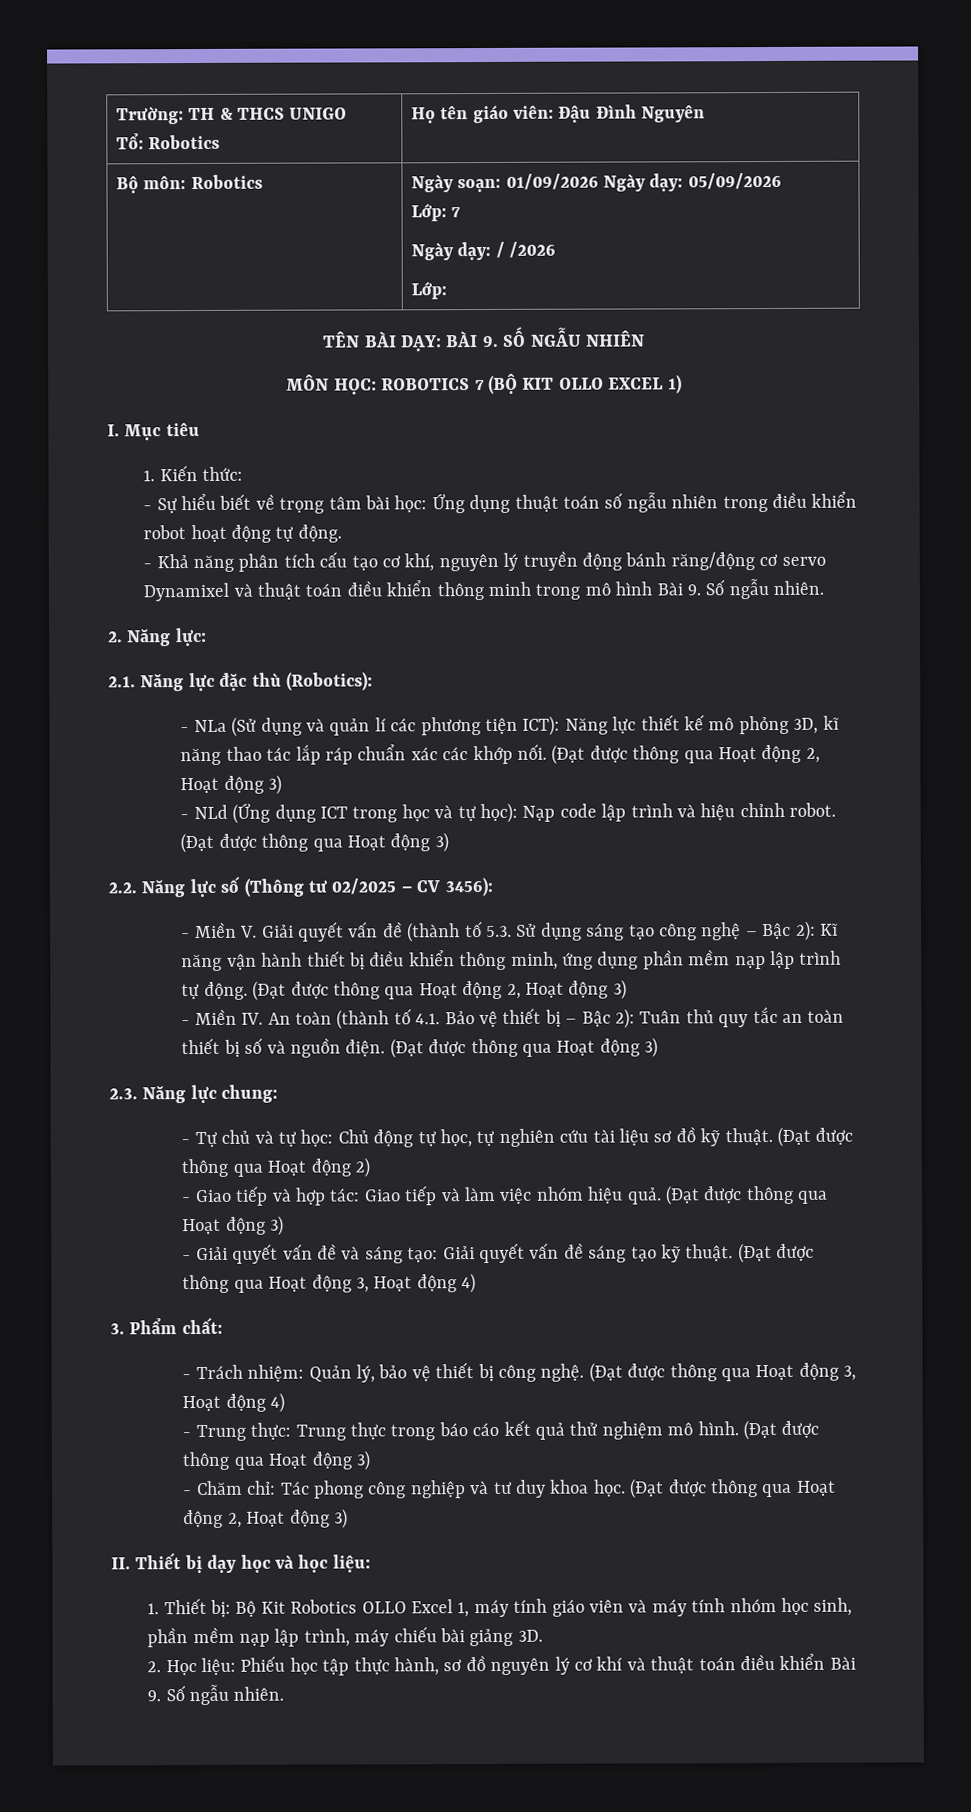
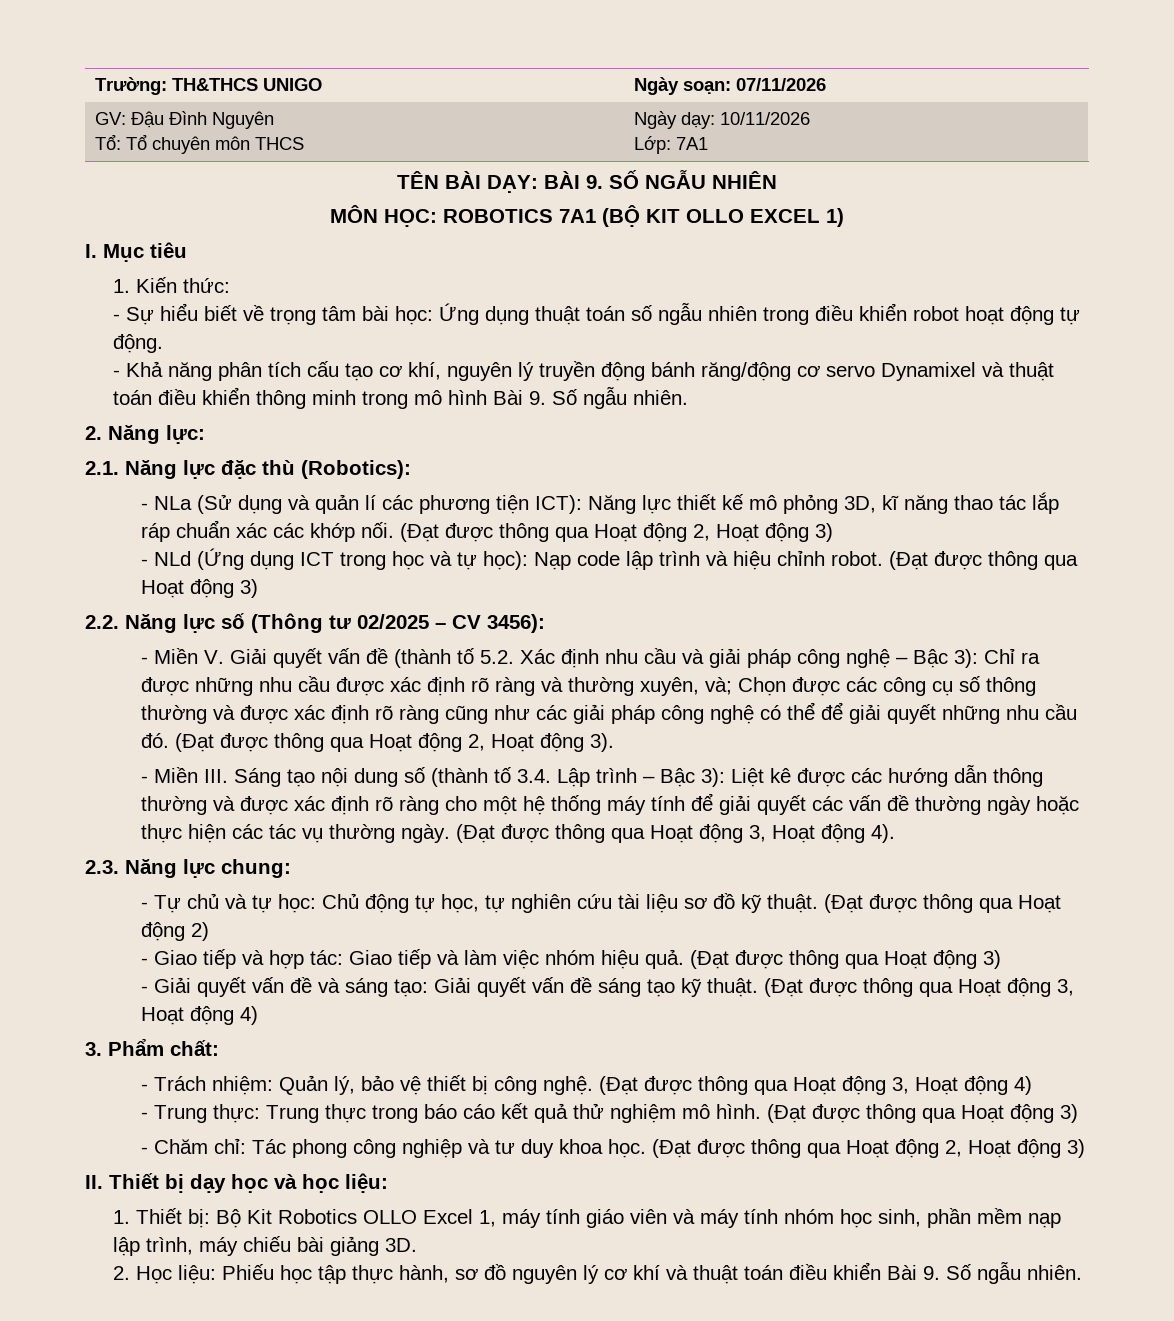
- Trường: TH & THCS UNIGO
- Tổ: Robotics | Họ tên giáo viên: Đậu Đình Nguyên
- Bộ môn: Robotics | Ngày soạn: 01/09/2026 Ngày dạy: 05/09/2026
- Lớp: 7
- Ngày dạy: / /2026
- Lớp:
+ Trường: TH&THCS UNIGO | Ngày soạn: 07/11/2026
+ GV: Đậu Đình Nguyên
+ Tổ: Tổ chuyên môn THCS | Ngày dạy: 10/11/2026
+ Lớp: 7A1
- MÔN HỌC: ROBOTICS 7 (BỘ KIT OLLO EXCEL 1)
+ MÔN HỌC: ROBOTICS 7A1 (BỘ KIT OLLO EXCEL 1)
- - Miền V. Giải quyết vấn đề (thành tố 5.3. Sử dụng sáng tạo công nghệ – Bậc 2): Kĩ năng vận hành thiết bị điều khiển thông minh, ứng dụng phần mềm nạp lập trình tự động. (Đạt được thông qua Hoạt động 2, Hoạt động 3)
- - Miền IV. An toàn (thành tố 4.1. Bảo vệ thiết bị – Bậc 2): Tuân thủ quy tắc an toàn thiết bị số và nguồn điện. (Đạt được thông qua Hoạt động 3)
+ - Miền V. Giải quyết vấn đề (thành tố 5.2. Xác định nhu cầu và giải pháp công nghệ – Bậc 3): Chỉ ra được những nhu cầu được xác định rõ ràng và thường xuyên, và; Chọn được các công cụ số thông thường và được xác định rõ ràng cũng như các giải pháp công nghệ có thể để giải quyết những nhu cầu đó. (Đạt được thông qua Hoạt động 2, Hoạt động 3).
+ - Miền III. Sáng tạo nội dung số (thành tố 3.4. Lập trình – Bậc 3): Liệt kê được các hướng dẫn thông thường và được xác định rõ ràng cho một hệ thống máy tính để giải quyết các vấn đề thường ngày hoặc thực hiện các tác vụ thường ngày. (Đạt được thông qua Hoạt động 3, Hoạt động 4).

